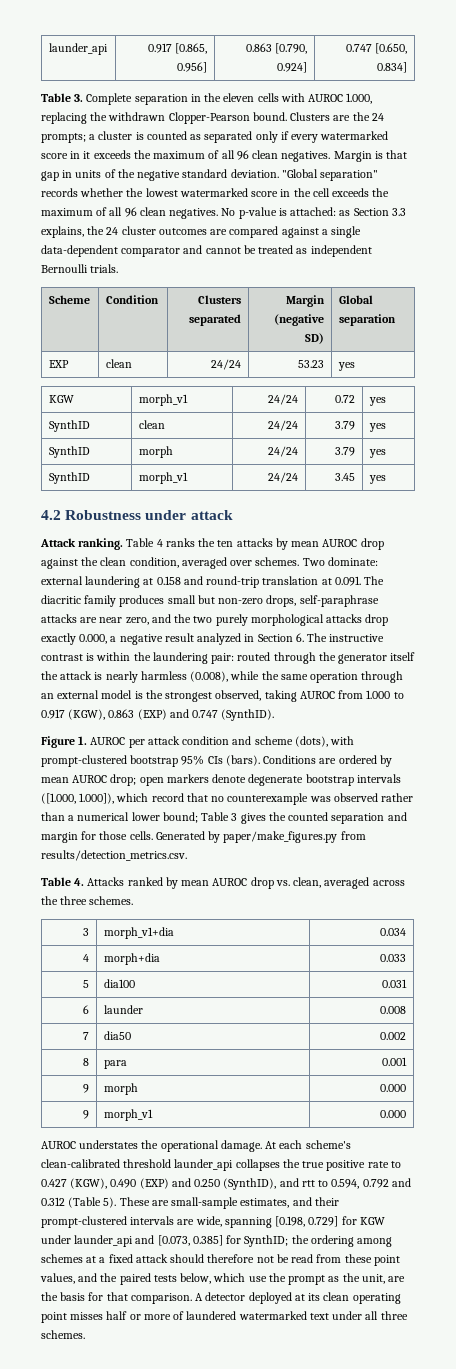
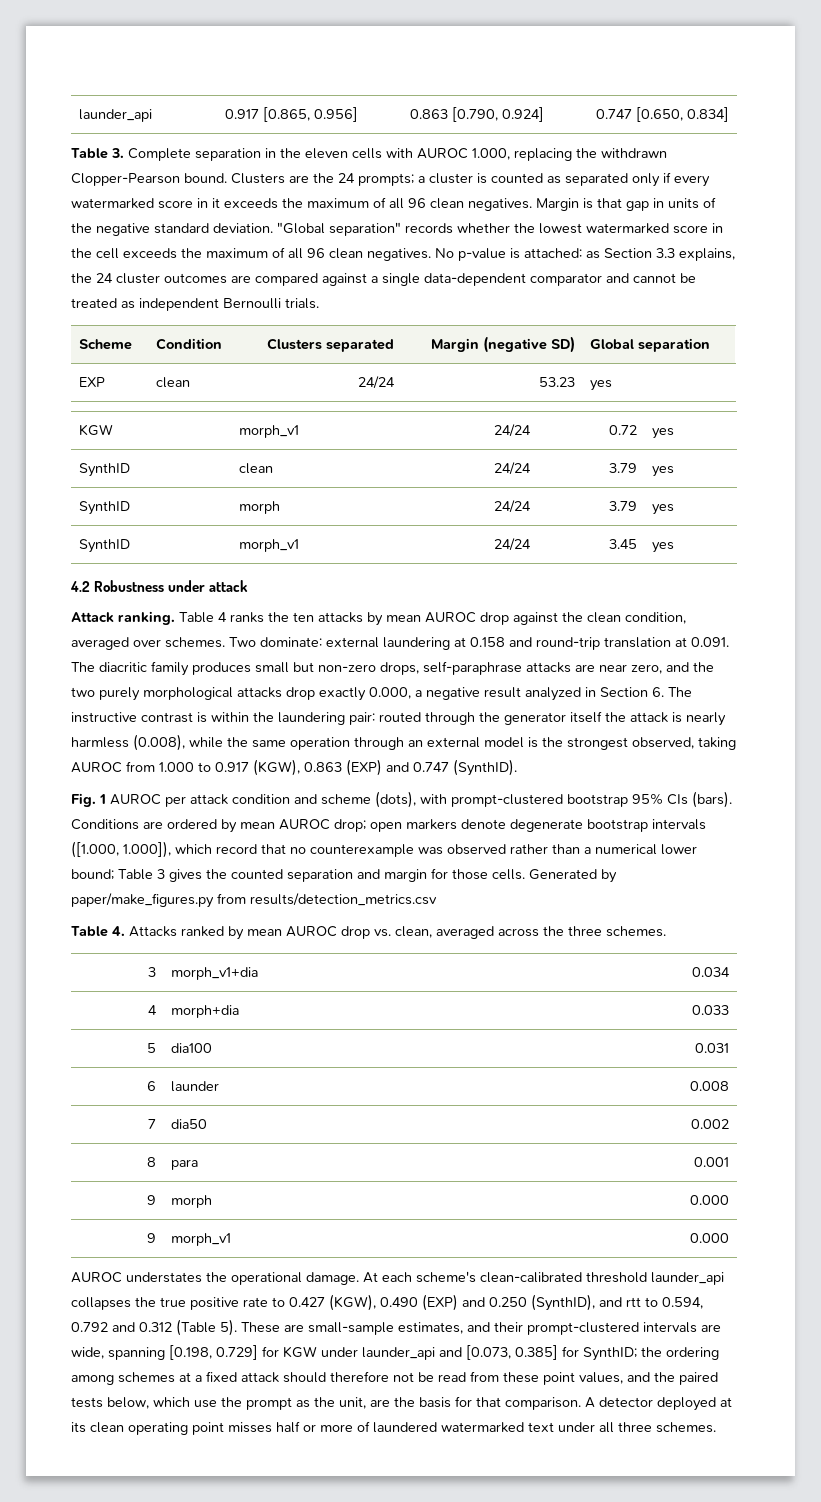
- Figure 1. AUROC per attack condition and scheme (dots), with prompt-clustered bootstrap 95% CIs (bars).
+ Fig. 1 AUROC per attack condition and scheme (dots), with prompt-clustered bootstrap 95% CIs (bars).
- Generated by paper/make_figures.py from results/detection_metrics.csv.
+ Generated by paper/make_figures.py from results/detection_metrics.csv

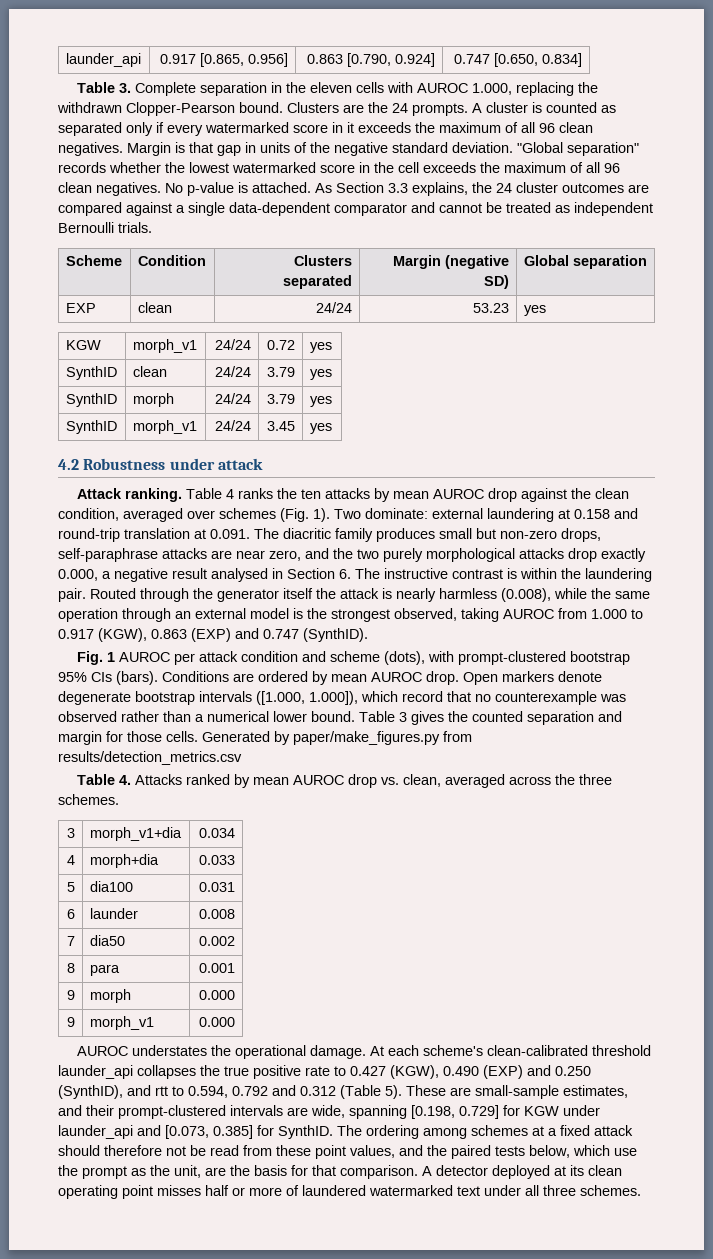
- Clusters are the 24 prompts; a cluster is counted as separated only if every watermarked score in it exceeds the maximum of all 96 clean negatives.
+ Clusters are the 24 prompts. A cluster is counted as separated only if every watermarked score in it exceeds the maximum of all 96 clean negatives.
- No p-value is attached: as Section 3.3 explains, the 24 cluster outcomes are compared against a single data-dependent comparator and cannot be treated as independent Bernoulli trials.
+ No p-value is attached. As Section 3.3 explains, the 24 cluster outcomes are compared against a single data-dependent comparator and cannot be treated as independent Bernoulli trials.
- Table 4 ranks the ten attacks by mean AUROC drop against the clean condition, averaged over schemes.
+ Table 4 ranks the ten attacks by mean AUROC drop against the clean condition, averaged over schemes (Fig. 1).
- external laundering at 0.158 and round-trip translation at 0.091. The diacritic family produces small but non-zero drops, self-paraphrase attacks are near zero, and the two purely morphological attacks drop exactly 0.000, a negative result analyzed in Section 6. The instructive contrast is within the laundering pair: routed through the generator itself the attack is nearly harmless (0.008), while the same operation through an external model is the strongest observed, taking AUROC from 1.000 to 0.917 (KGW), 0.863 (EXP) and 0.747 (SynthID).
+ external laundering at 0.158 and round-trip translation at 0.091. The diacritic family produces small but non-zero drops, self-paraphrase attacks are near zero, and the two purely morphological attacks drop exactly 0.000, a negative result analysed in Section 6. The instructive contrast is within the laundering pair. Routed through the generator itself the attack is nearly harmless (0.008), while the same operation through an external model is the strongest observed, taking AUROC from 1.000 to 0.917 (KGW), 0.863 (EXP) and 0.747 (SynthID).
- Conditions are ordered by mean AUROC drop; open markers denote degenerate bootstrap intervals ([1.000, 1.000]), which record that no counterexample was observed rather than a numerical lower bound; Table 3 gives the counted separation and margin for those cells.
+ Conditions are ordered by mean AUROC drop. Open markers denote degenerate bootstrap intervals ([1.000, 1.000]), which record that no counterexample was observed rather than a numerical lower bound. Table 3 gives the counted separation and margin for those cells.
- These are small-sample estimates, and their prompt-clustered intervals are wide, spanning [0.198, 0.729] for KGW under launder_api and [0.073, 0.385] for SynthID; the ordering among schemes at a fixed attack should therefore not be read from these point values, and the paired tests below, which use the prompt as the unit, are the basis for that comparison.
+ These are small-sample estimates, and their prompt-clustered intervals are wide, spanning [0.198, 0.729] for KGW under launder_api and [0.073, 0.385] for SynthID. The ordering among schemes at a fixed attack should therefore not be read from these point values, and the paired tests below, which use the prompt as the unit, are the basis for that comparison.

